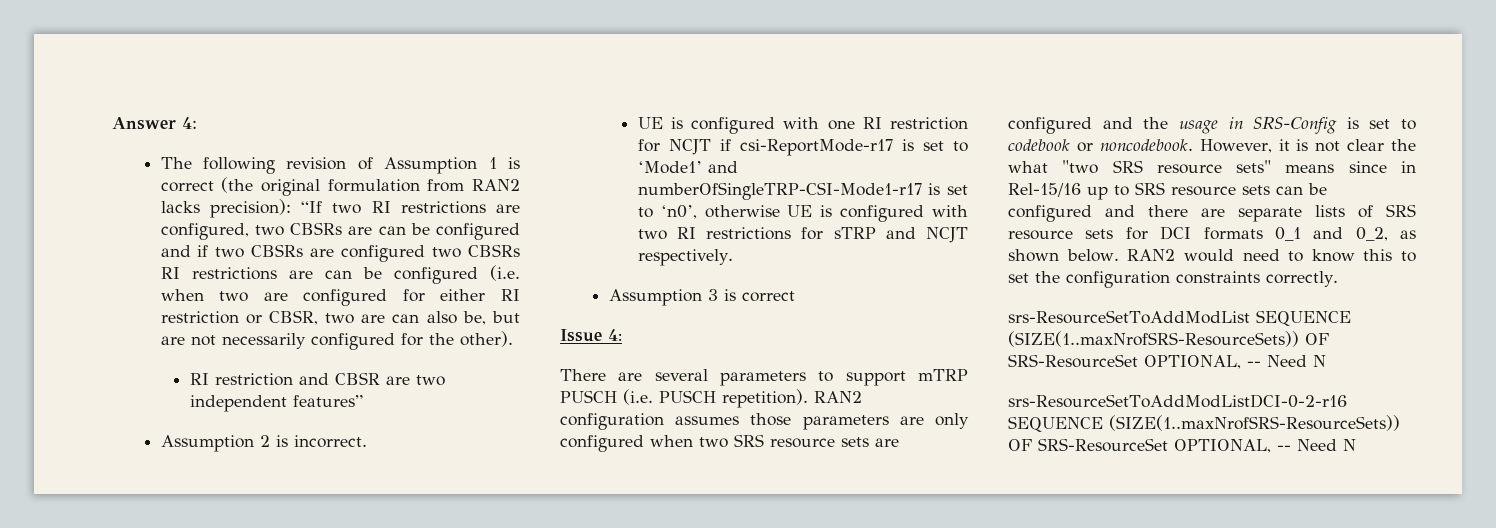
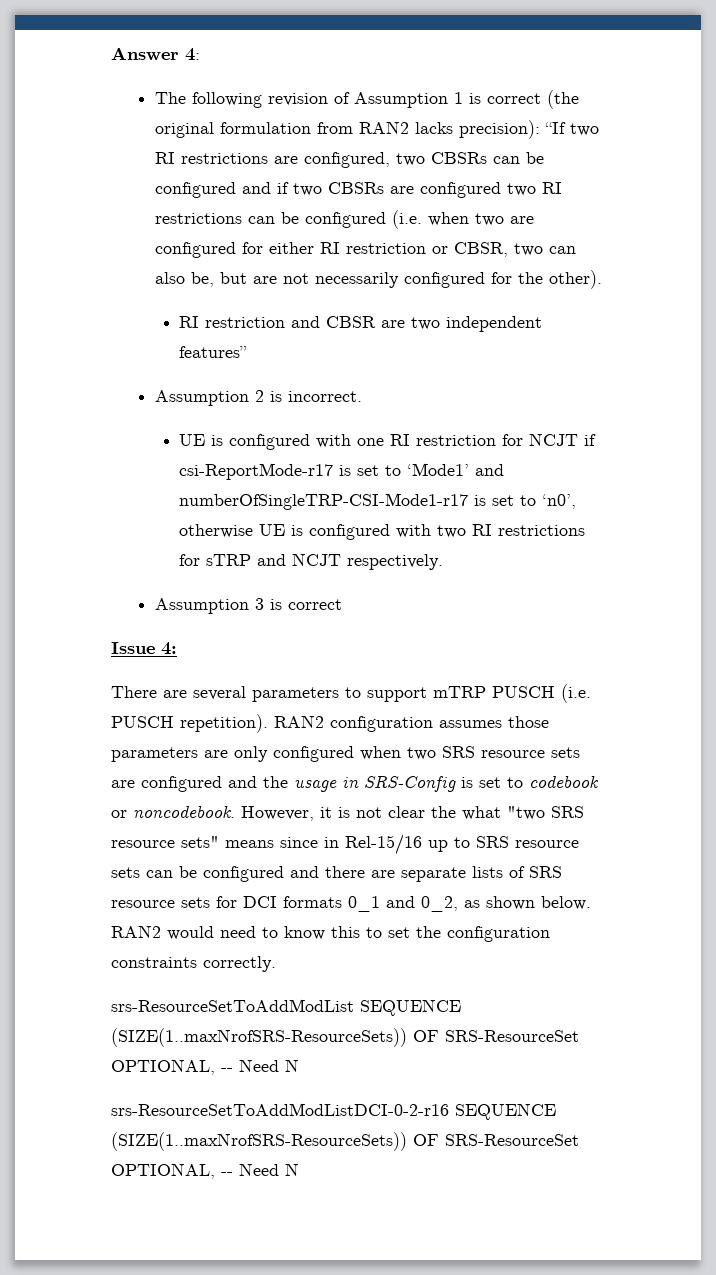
- The following revision of Assumption 1 is correct (the original formulation from RAN2 lacks precision): “If two RI restrictions are configured, two CBSRs are can be configured and if two CBSRs are configured two CBSRs RI restrictions are can be configured (i.e. when two are configured for either RI restriction or CBSR, two are can also be, but are not necessarily configured for the other).
+ The following revision of Assumption 1 is correct (the original formulation from RAN2 lacks precision): “If two RI restrictions are configured, two CBSRs can be configured and if two CBSRs are configured two RI restrictions can be configured (i.e. when two are configured for either RI restriction or CBSR, two can also be, but are not necessarily configured for the other).

